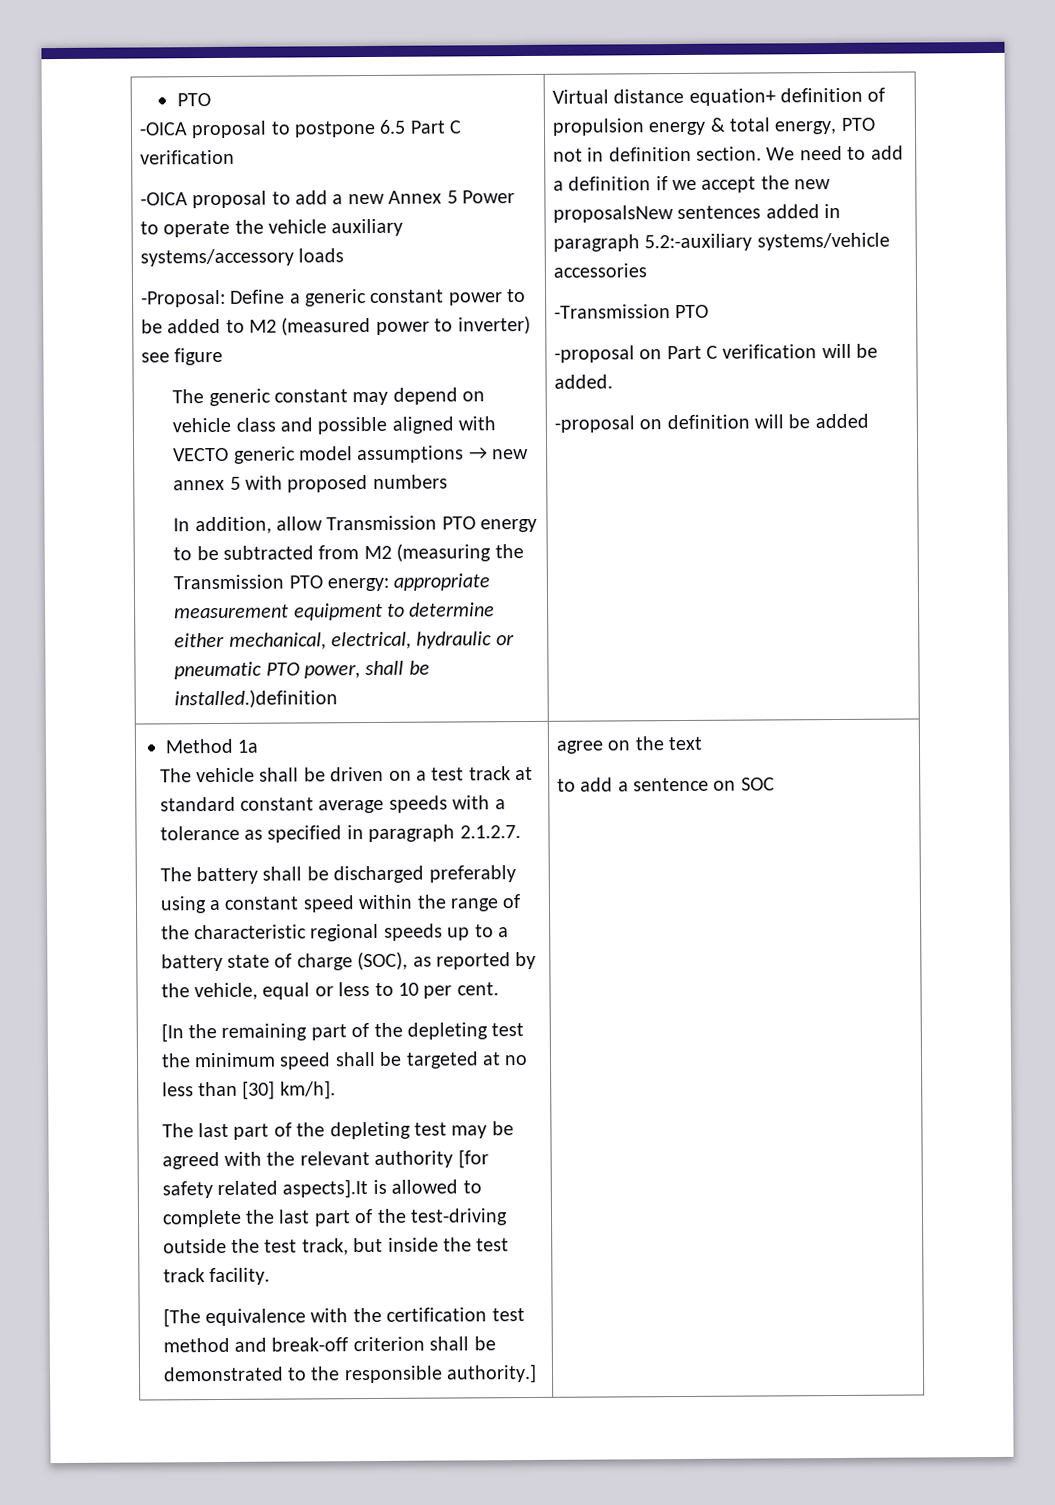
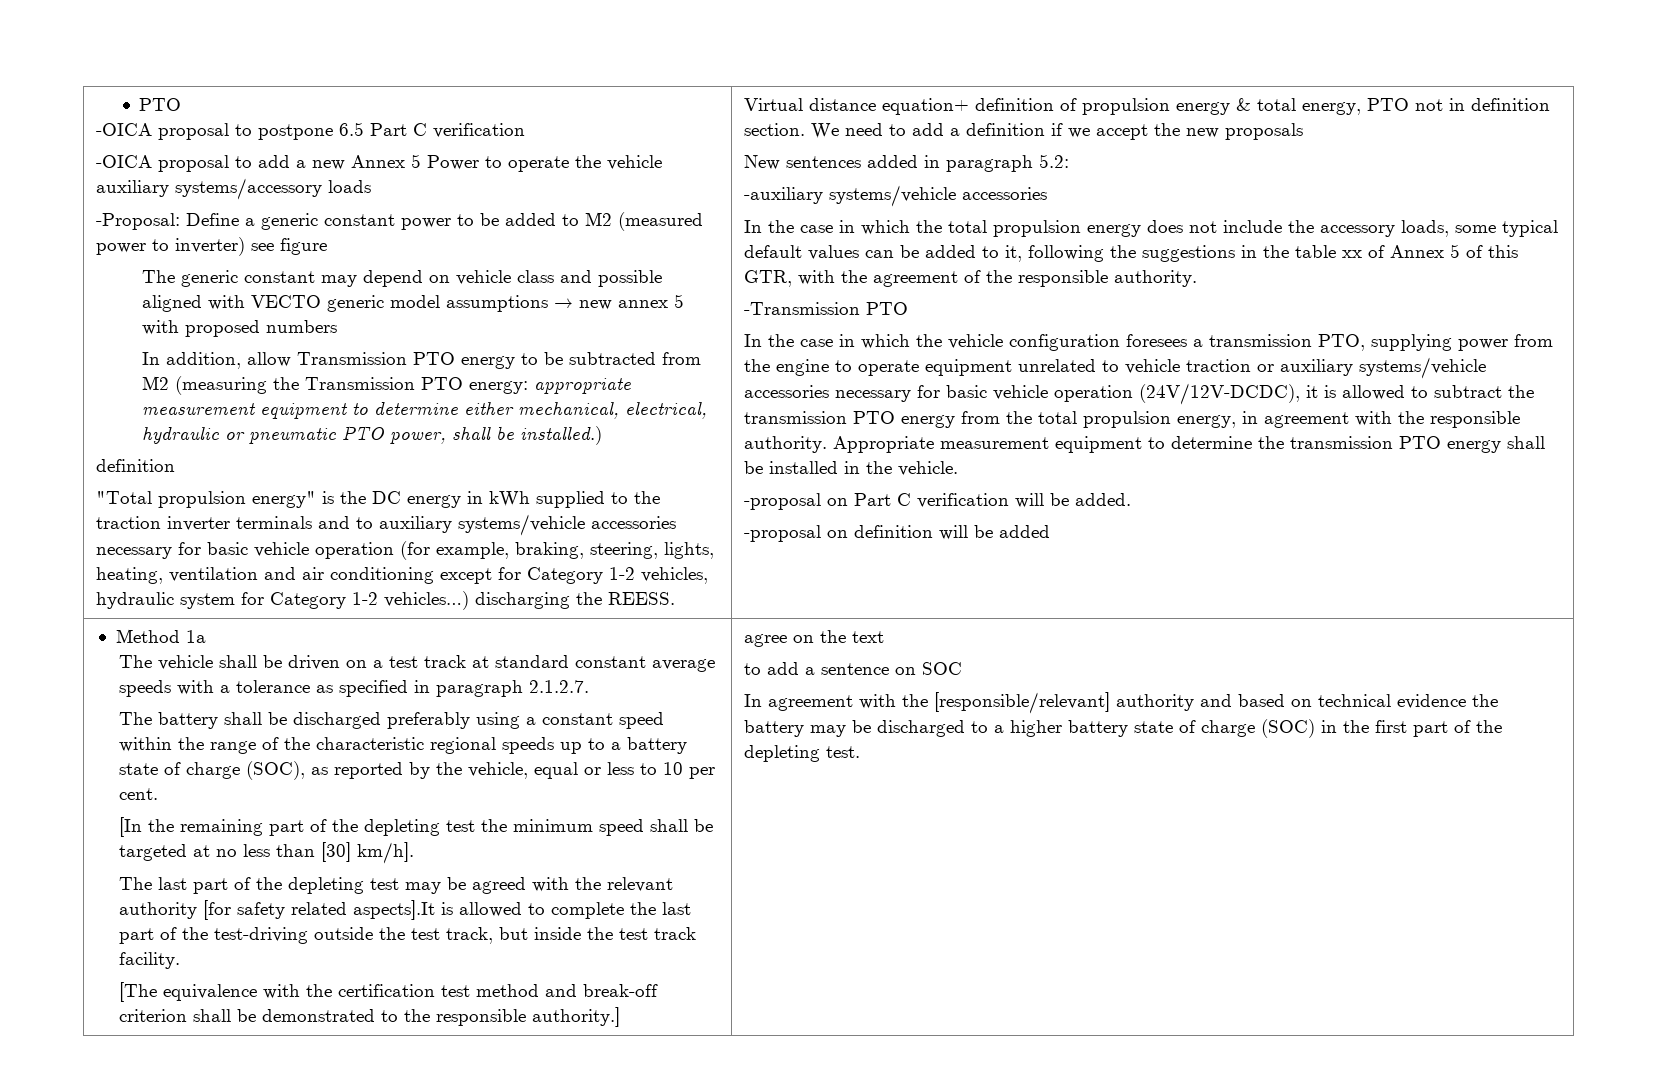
- In addition, allow Transmission PTO energy to be subtracted from M2 (measuring the Transmission PTO energy: appropriate measurement equipment to determine either mechanical, electrical, hydraulic or pneumatic PTO power, shall be installed.)definition
+ In addition, allow Transmission PTO energy to be subtracted from M2 (measuring the Transmission PTO energy: appropriate measurement equipment to determine either mechanical, electrical, hydraulic or pneumatic PTO power, shall be installed.)
+ definition
+ "Total propulsion energy" is the DC energy in kWh supplied to the traction inverter terminals and to auxiliary systems/vehicle accessories necessary for basic vehicle operation (for example, braking, steering, lights, heating, ventilation and air conditioning except for Category 1-2 vehicles, hydraulic system for Category 1-2 vehicles…) discharging the REESS.
- We need to add a definition if we accept the new proposalsNew sentences added in paragraph 5.2:-auxiliary systems/vehicle accessories
+ We need to add a definition if we accept the new proposals
+ New sentences added in paragraph 5.2:
+ -auxiliary systems/vehicle accessories
+ In the case in which the total propulsion energy does not include the accessory loads, some typical default values can be added to it, following the suggestions in the table xx of Annex 5 of this GTR, with the agreement of the responsible authority.
  -Transmission PTO
+ In the case in which the vehicle configuration foresees a transmission PTO, supplying power from the engine to operate equipment unrelated to vehicle traction or auxiliary systems/vehicle accessories necessary for basic vehicle operation (24V/12V-DCDC), it is allowed to subtract the transmission PTO energy from the total propulsion energy, in agreement with the responsible authority. Appropriate measurement equipment to determine the transmission PTO energy shall be installed in the vehicle.
+ In agreement with the [responsible/relevant] authority and based on technical evidence the battery may be discharged to a higher battery state of charge (SOC) in the first part of the depleting test.

